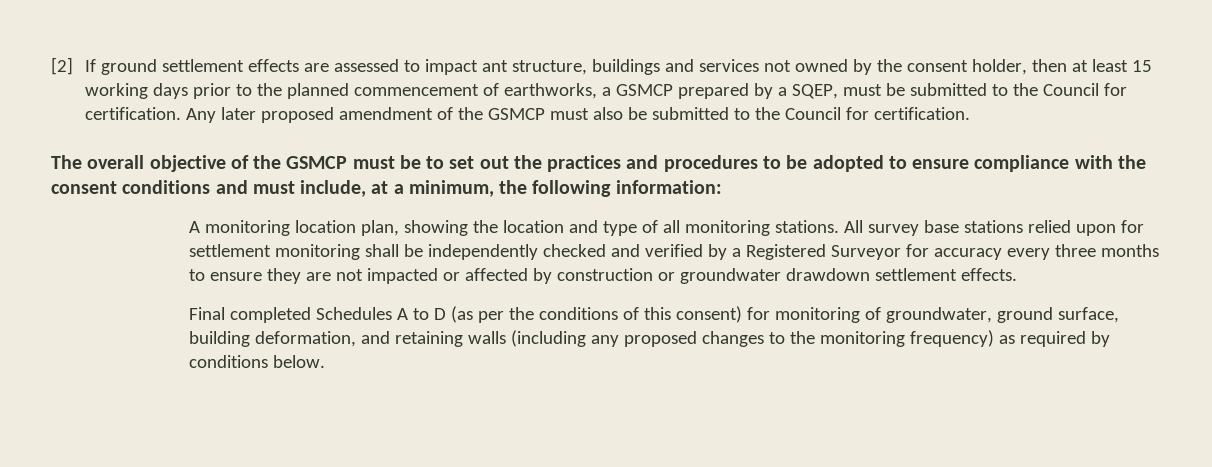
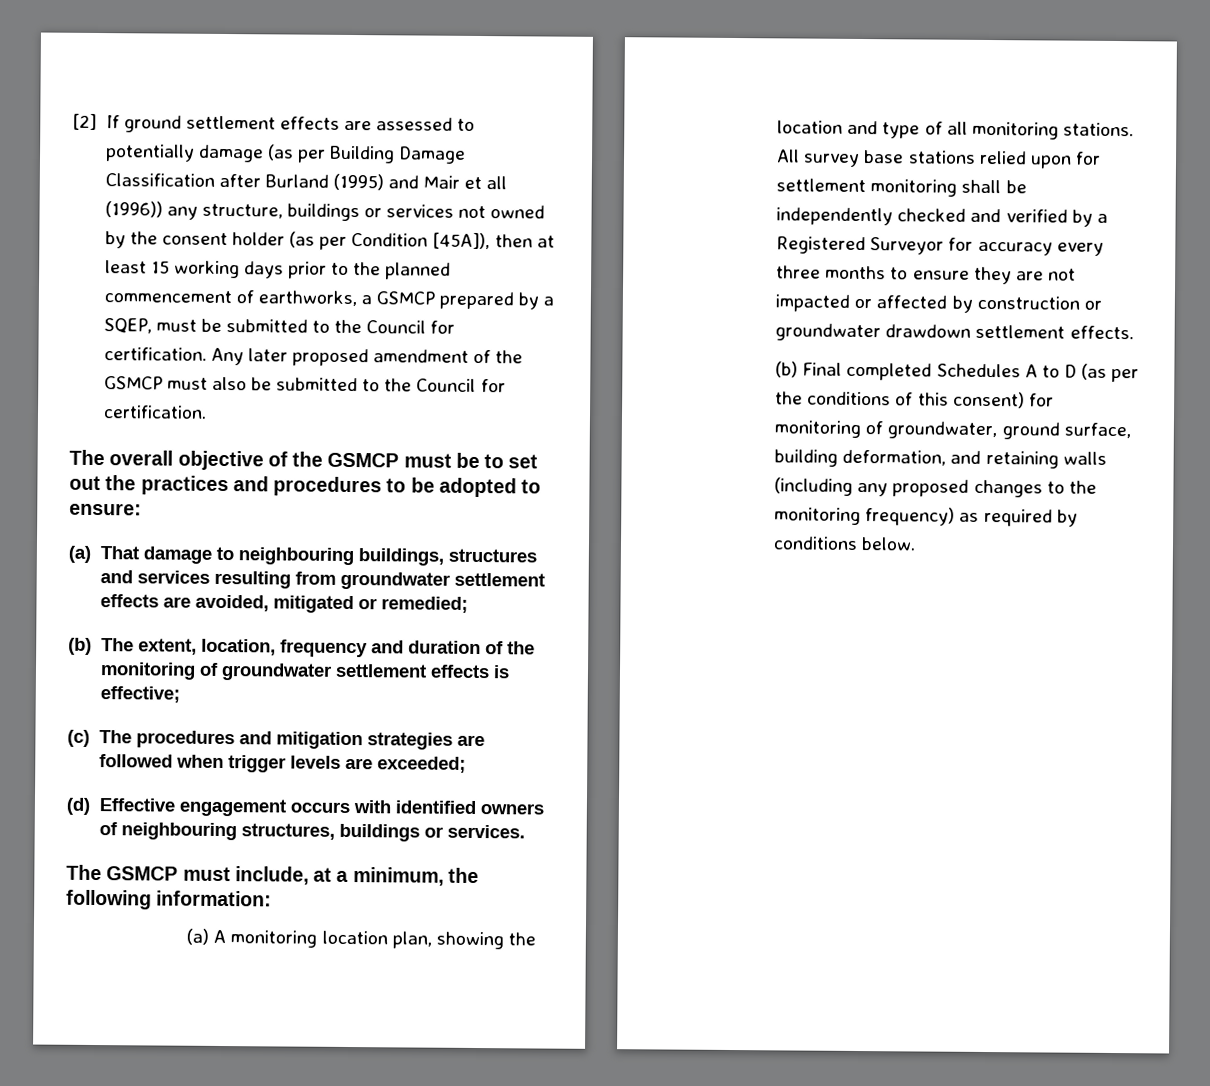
- [2] If ground settlement effects are assessed to impact ant structure, buildings and services not owned by the consent holder, then at least 15 working days prior to the planned commencement of earthworks, a GSMCP prepared by a SQEP, must be submitted to the Council for certification.
+ [2] If ground settlement effects are assessed to potentially damage (as per Building Damage Classification after Burland (1995) and Mair et all (1996)) any structure, buildings or services not owned by the consent holder (as per Condition [45A]), then at least 15 working days prior to the planned commencement of earthworks, a GSMCP prepared by a SQEP, must be submitted to the Council for certification.
- The overall objective of the GSMCP must be to set out the practices and procedures to be adopted to ensure compliance with the consent conditions and must include, at a minimum, the following information:
+ The overall objective of the GSMCP must be to set out the practices and procedures to be adopted to ensure:
+ (a) That damage to neighbouring buildings, structures and services resulting from groundwater settlement effects are avoided, mitigated or remedied;
+ (b) The extent, location, frequency and duration of the monitoring of groundwater settlement effects is effective;
+ (c) The procedures and mitigation strategies are followed when trigger levels are exceeded;
+ (d) Effective engagement occurs with identified owners of neighbouring structures, buildings or services.
+ The GSMCP must include, at a minimum, the following information:
- A monitoring location plan, showing the location and type of all monitoring stations.
+ (a) A monitoring location plan, showing the location and type of all monitoring stations.
- Final completed Schedules A to D (as per the conditions of this consent) for monitoring of groundwater, ground surface, building deformation, and retaining walls (including any proposed changes to the monitoring frequency) as required by conditions below.
+ (b) Final completed Schedules A to D (as per the conditions of this consent) for monitoring of groundwater, ground surface, building deformation, and retaining walls (including any proposed changes to the monitoring frequency) as required by conditions below.

